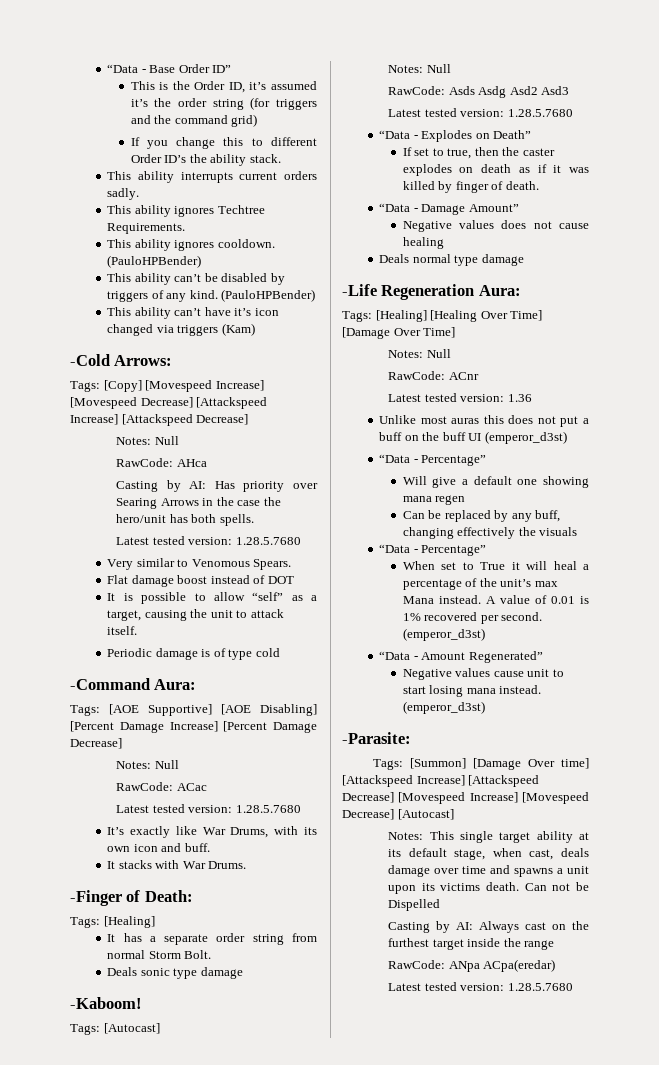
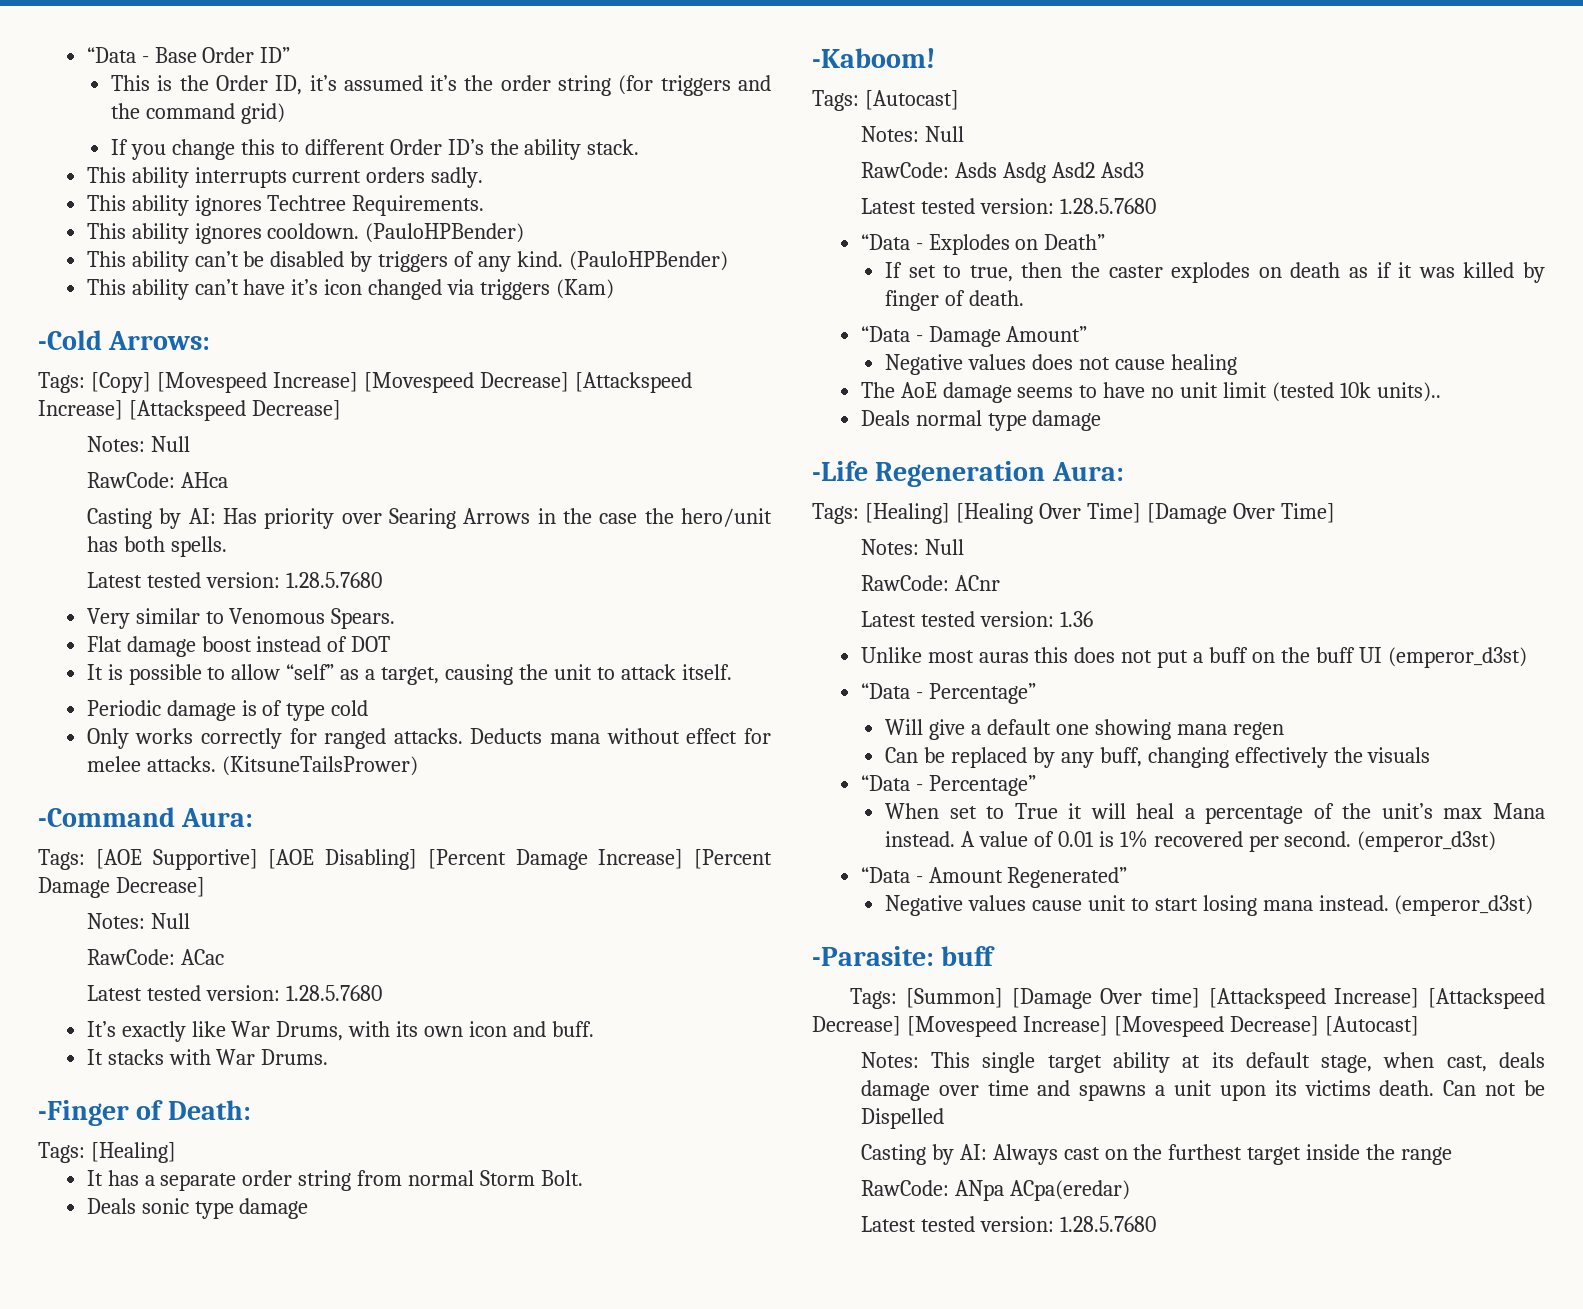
+ Only works correctly for ranged attacks. Deducts mana without effect for melee attacks. (KitsuneTailsPrower)
+ The AoE damage seems to have no unit limit (tested 10k units)..
- -Parasite:
+ -Parasite: buff

